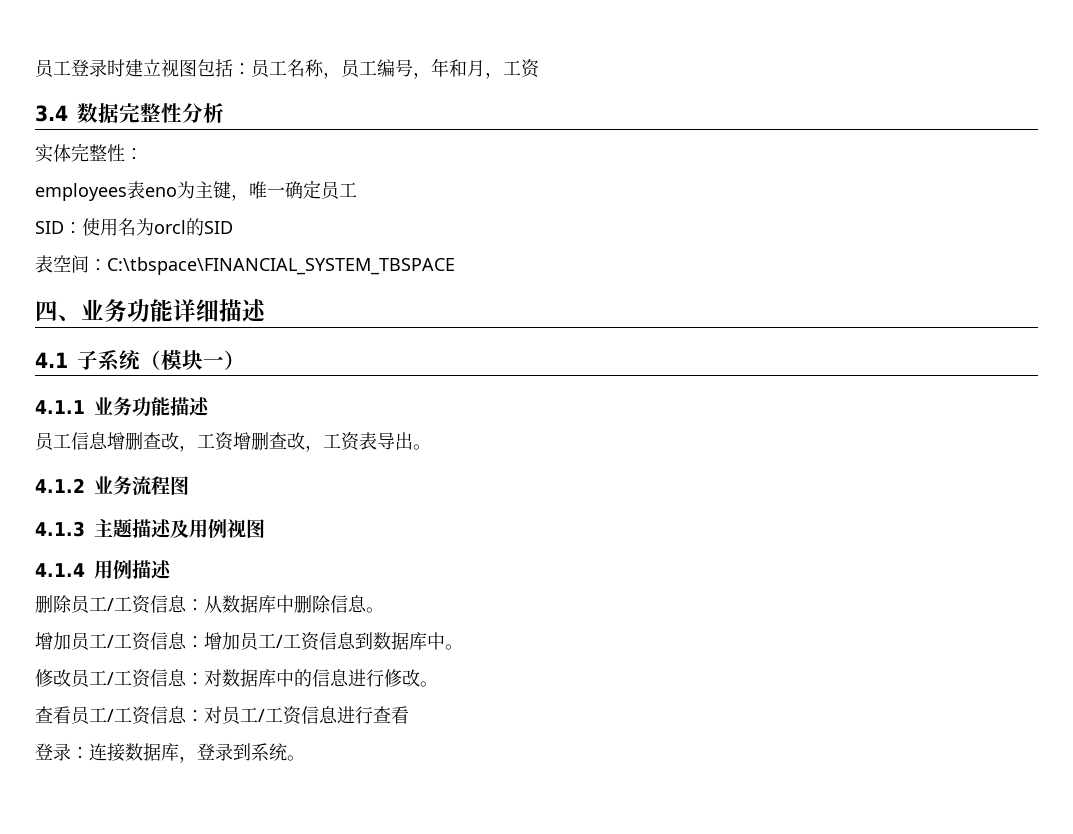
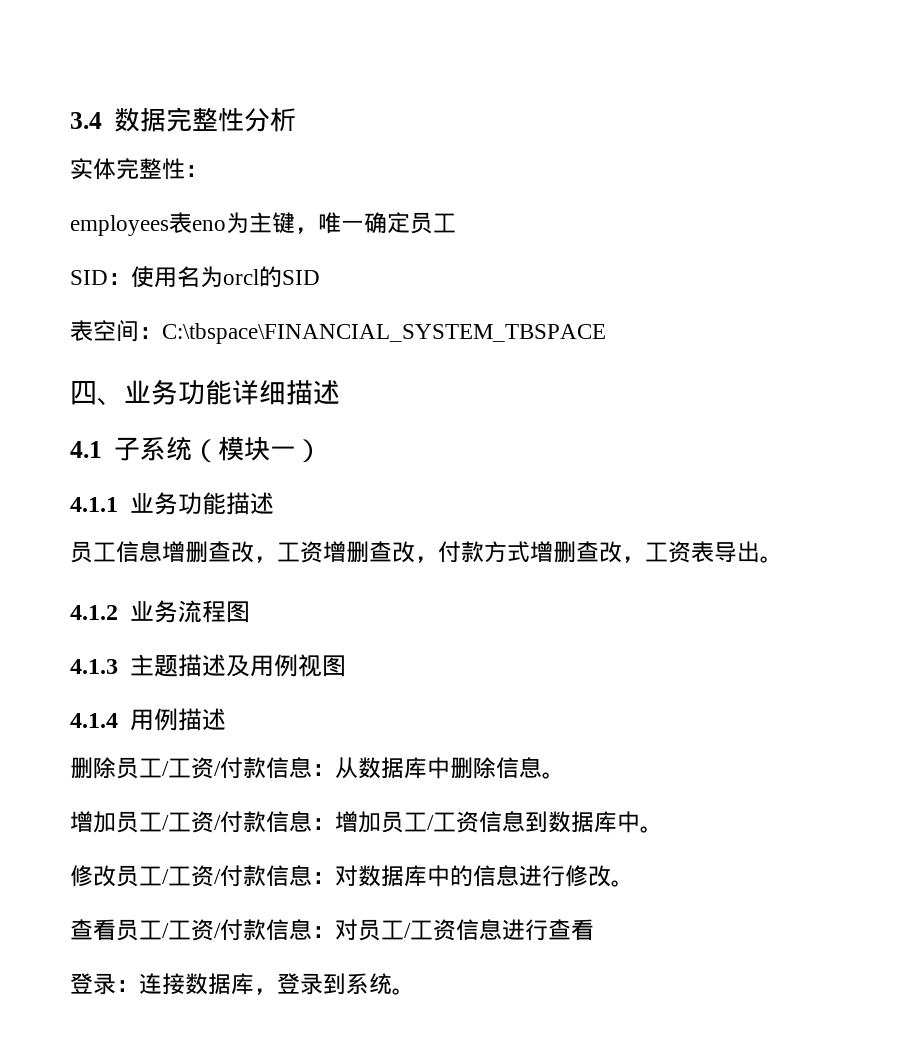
- 员工登录时建立视图包括：员工名称，员工编号，年和月，工资
- 员工信息增删查改，工资增删查改，工资表导出。
+ 员工信息增删查改，工资增删查改，付款方式增删查改，工资表导出。
- 删除员工/工资信息：从数据库中删除信息。
+ 删除员工/工资/付款信息：从数据库中删除信息。
- 增加员工/工资信息：增加员工/工资信息到数据库中。
+ 增加员工/工资/付款信息：增加员工/工资信息到数据库中。
- 修改员工/工资信息：对数据库中的信息进行修改。
+ 修改员工/工资/付款信息：对数据库中的信息进行修改。
- 查看员工/工资信息：对员工/工资信息进行查看
+ 查看员工/工资/付款信息：对员工/工资信息进行查看

